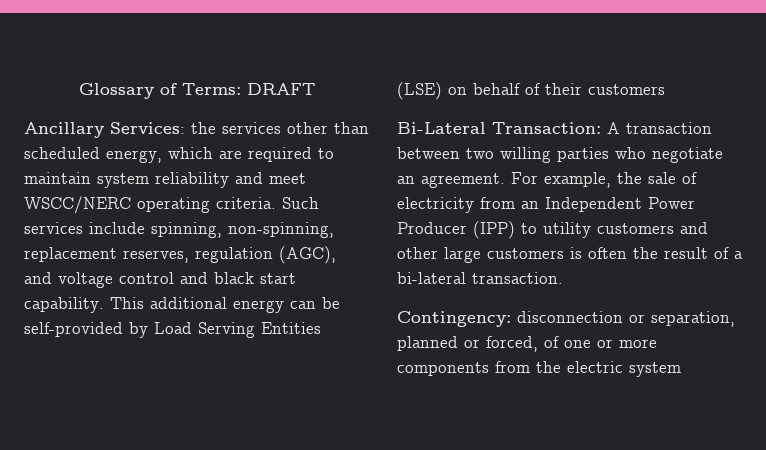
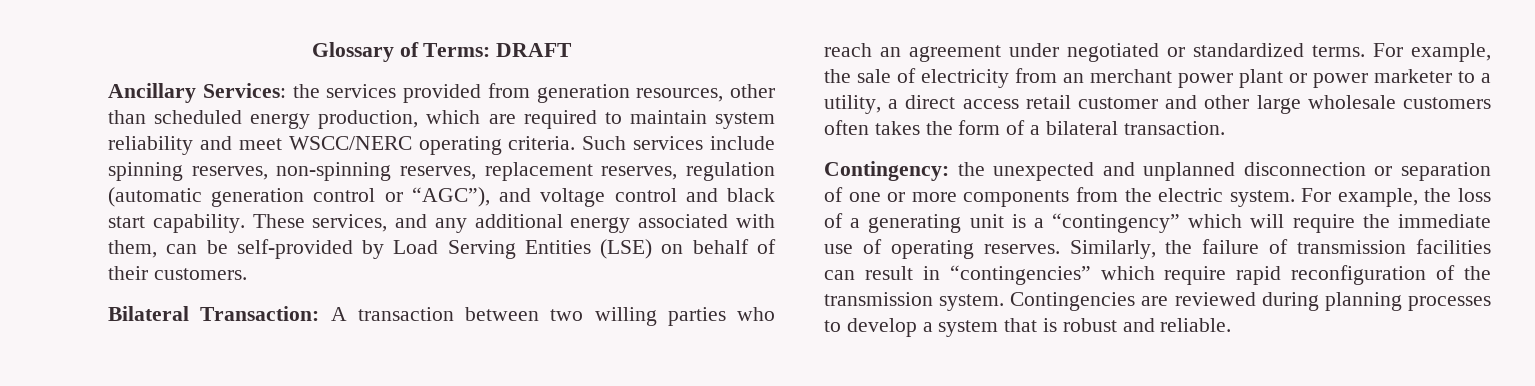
- Ancillary Services: the services other than scheduled energy, which are required to maintain system reliability and meet WSCC/NERC operating criteria.
+ Ancillary Services: the services provided from generation resources, other than scheduled energy production, which are required to maintain system reliability and meet WSCC/NERC operating criteria.
- Such services include spinning, non-spinning, replacement reserves, regulation (AGC), and voltage control and black start capability.
+ Such services include spinning reserves, non-spinning reserves, replacement reserves, regulation (automatic generation control or “AGC”), and voltage control and black start capability.
- This additional energy can be self-provided by Load Serving Entities (LSE) on behalf of their customers
- Bi-Lateral Transaction: A transaction between two willing parties who negotiate an agreement.
+ These services, and any additional energy associated with them, can be self-provided by Load Serving Entities (LSE) on behalf of their customers.
+ Bilateral Transaction: A transaction between two willing parties who reach an agreement under negotiated or standardized terms.
- For example, the sale of electricity from an Independent Power Producer (IPP) to utility customers and other large customers is often the result of a bi-lateral transaction.
+ For example, the sale of electricity from an merchant power plant or power marketer to a utility, a direct access retail customer and other large wholesale customers often takes the form of a bilateral transaction.
- Contingency: disconnection or separation, planned or forced, of one or more components from the electric system
+ Contingency: the unexpected and unplanned disconnection or separation of one or more components from the electric system. For example, the loss of a generating unit is a “contingency” which will require the immediate use of operating reserves. Similarly, the failure of transmission facilities can result in “contingencies” which require rapid reconfiguration of the transmission system. Contingencies are reviewed during planning processes to develop a system that is robust and reliable.

